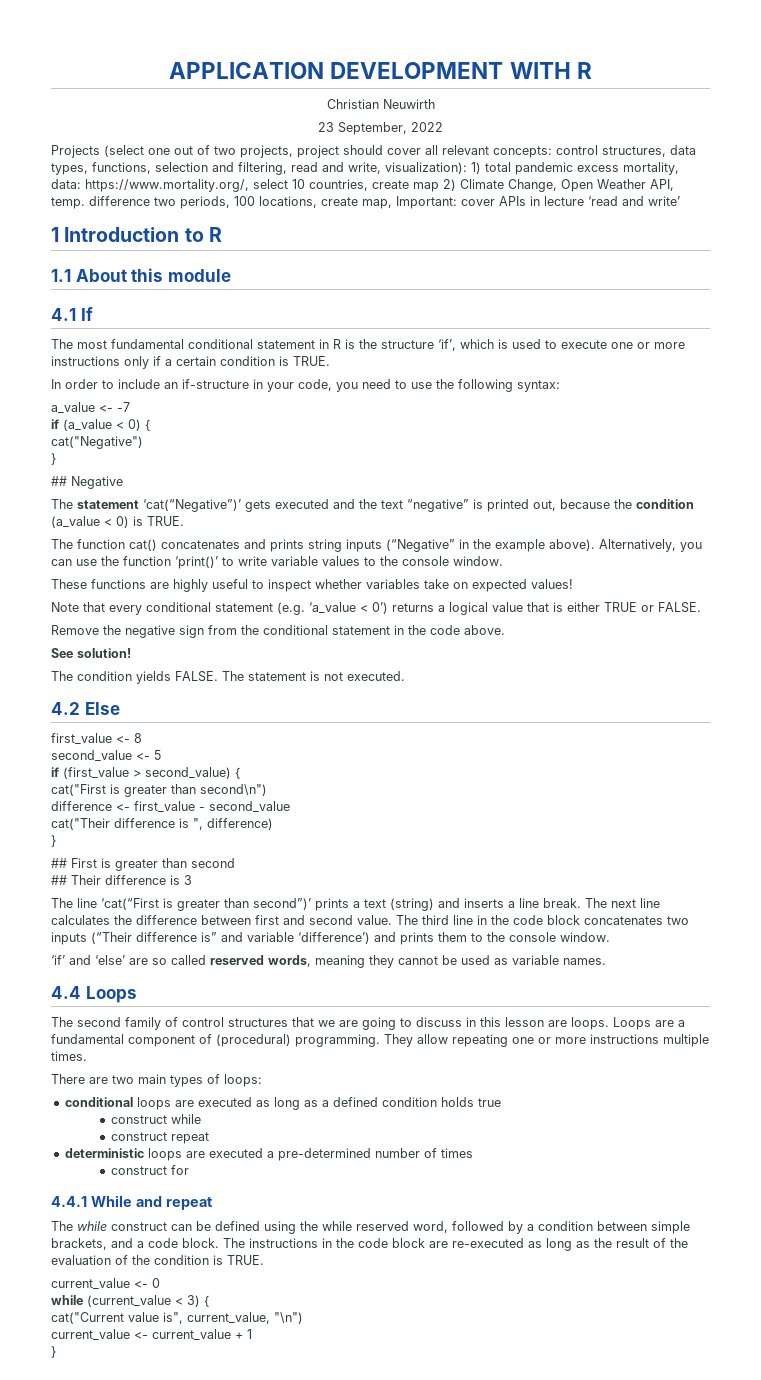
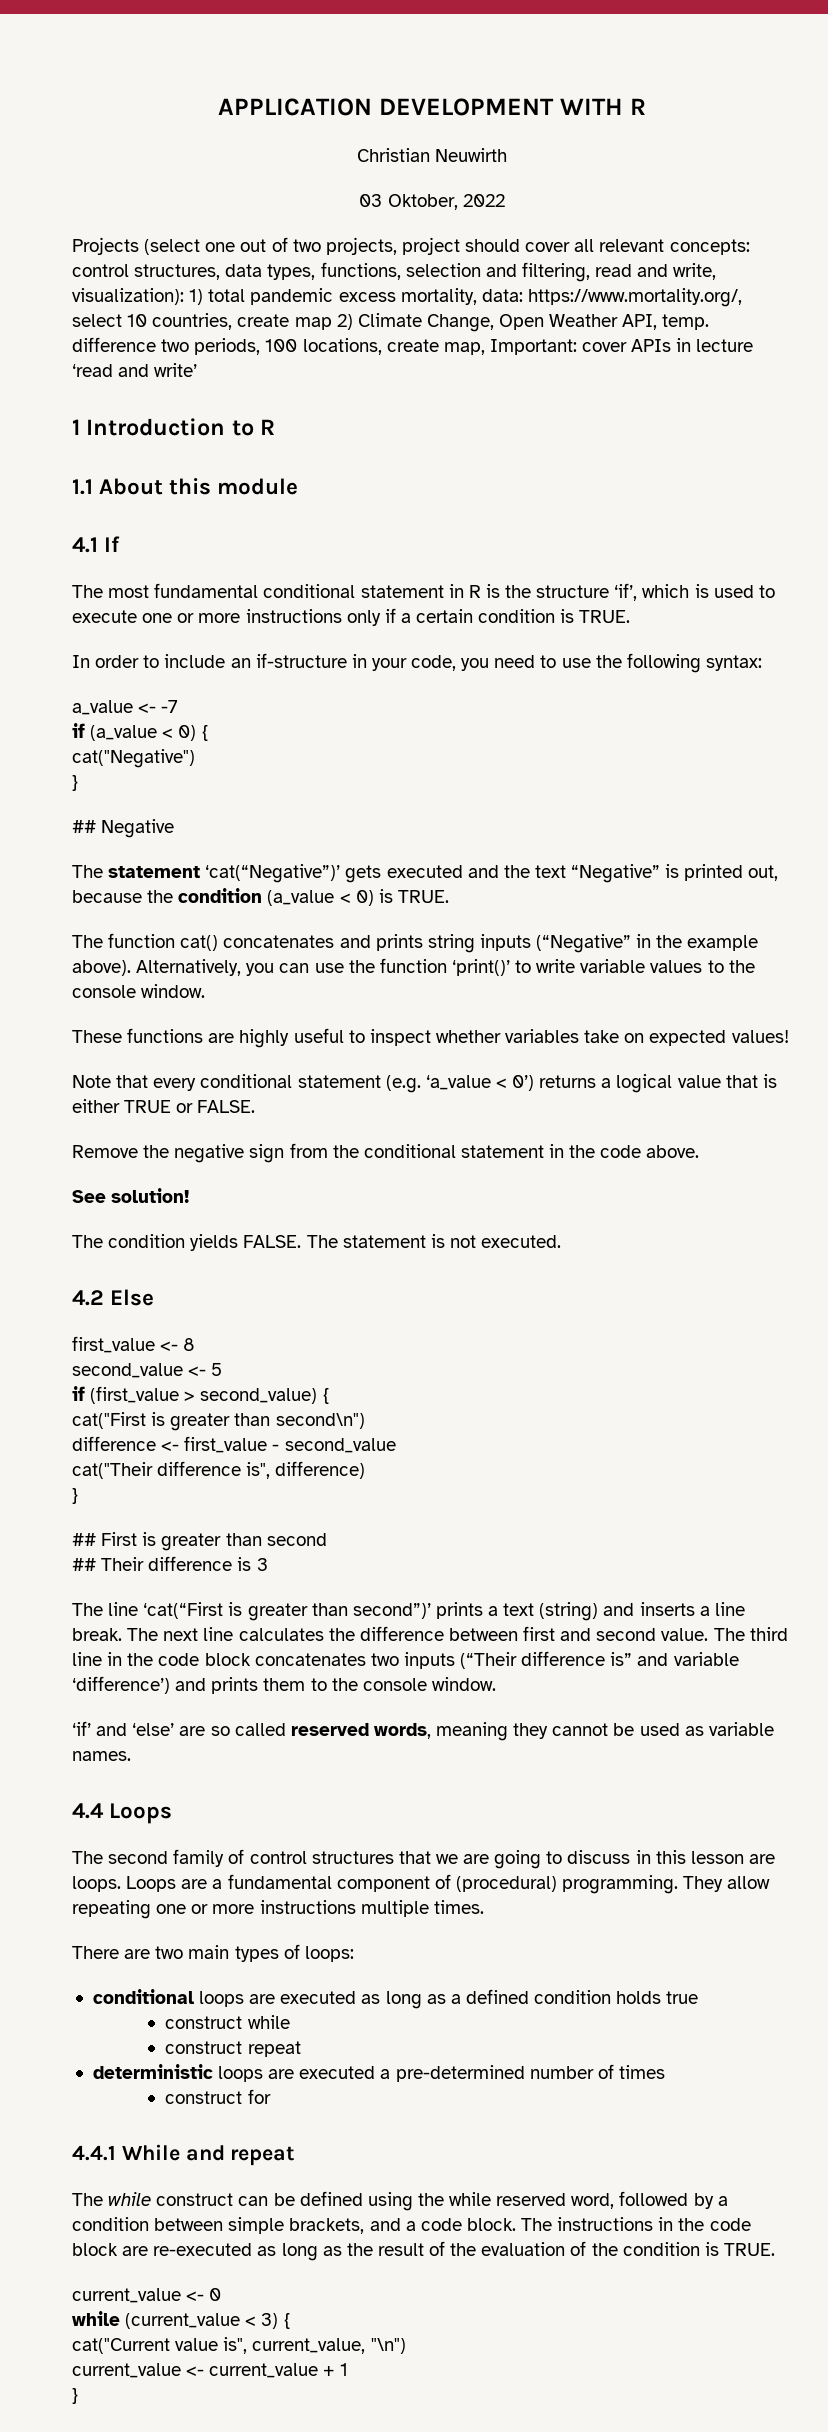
- 23 September, 2022
+ 03 Oktober, 2022
- The statement ‘cat(“Negative”)’ gets executed and the text “negative” is printed out, because the condition (a_value < 0) is TRUE.
+ The statement ‘cat(“Negative”)’ gets executed and the text “Negative” is printed out, because the condition (a_value < 0) is TRUE.
- cat("Their difference is ", difference)
+ cat("Their difference is", difference)

